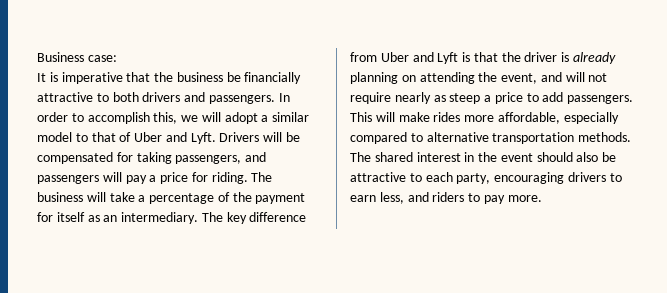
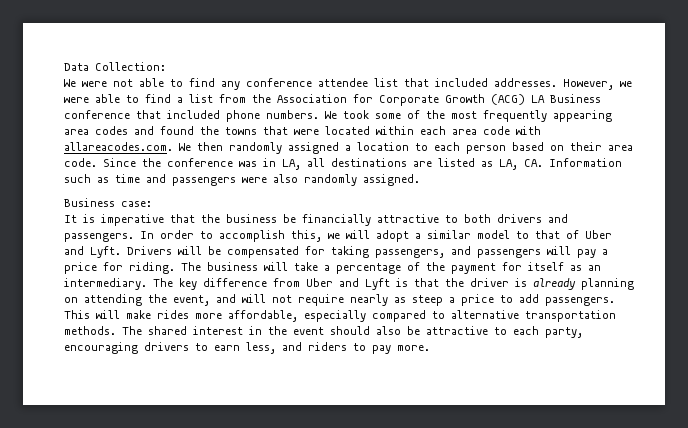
+ Data Collection:
+ We were not able to find any conference attendee list that included addresses. However, we were able to find a list from the Association for Corporate Growth (ACG) LA Business conference that included phone numbers. We took some of the most frequently appearing area codes and found the towns that were located within each area code with allareacodes.com. We then randomly assigned a location to each person based on their area code. Since the conference was in LA, all destinations are listed as LA, CA. Information such as time and passengers were also randomly assigned.

